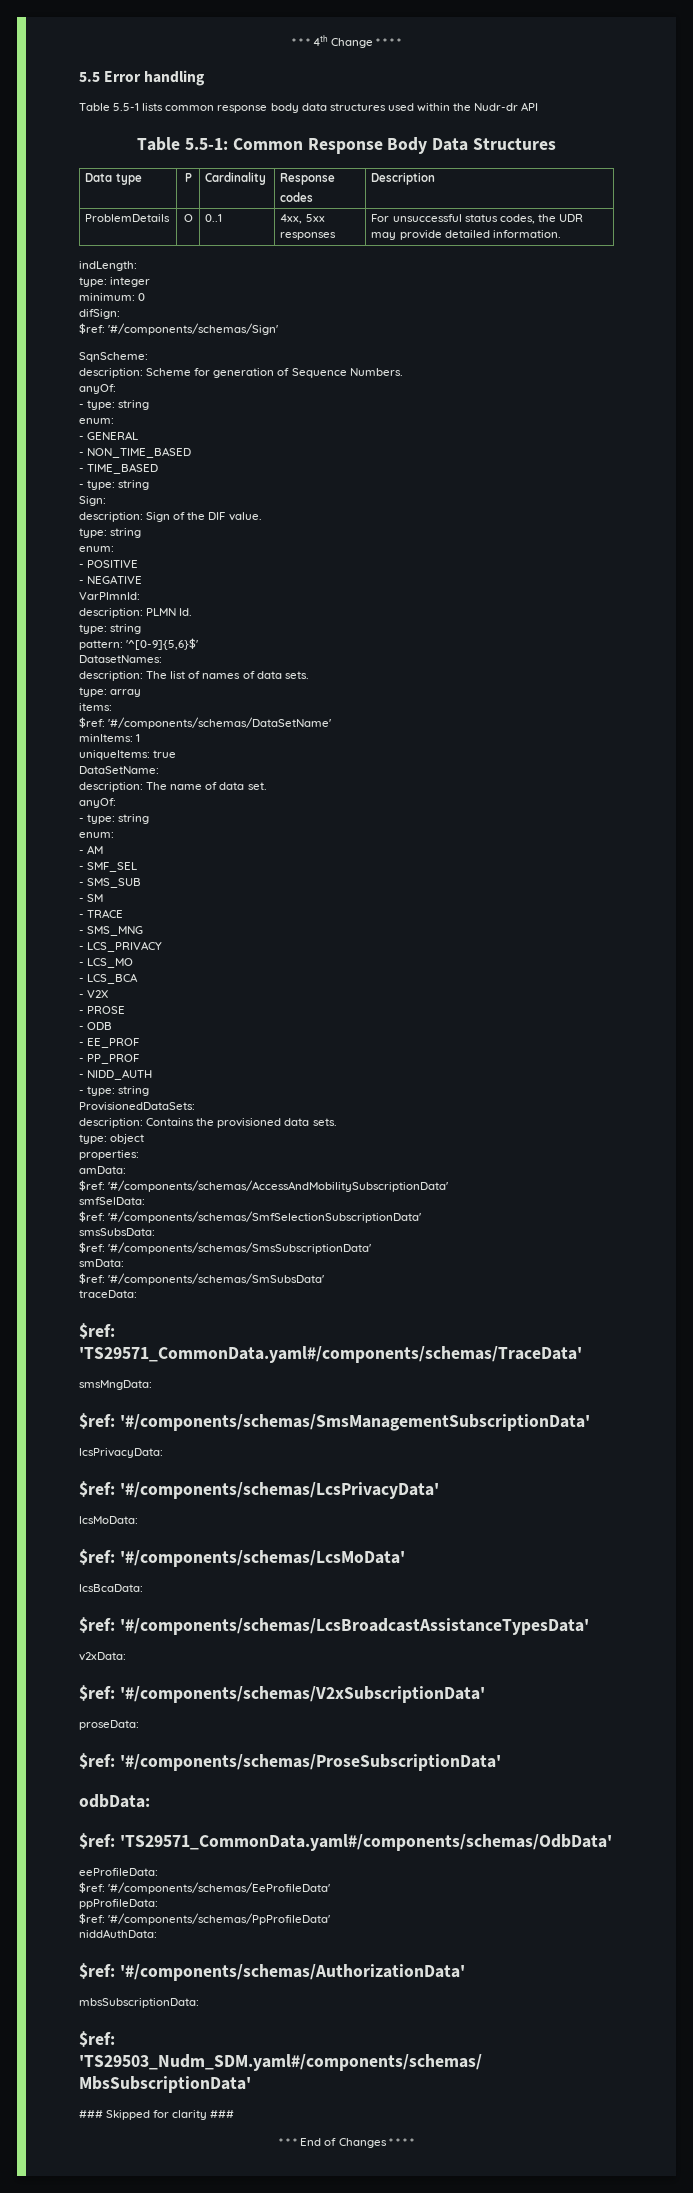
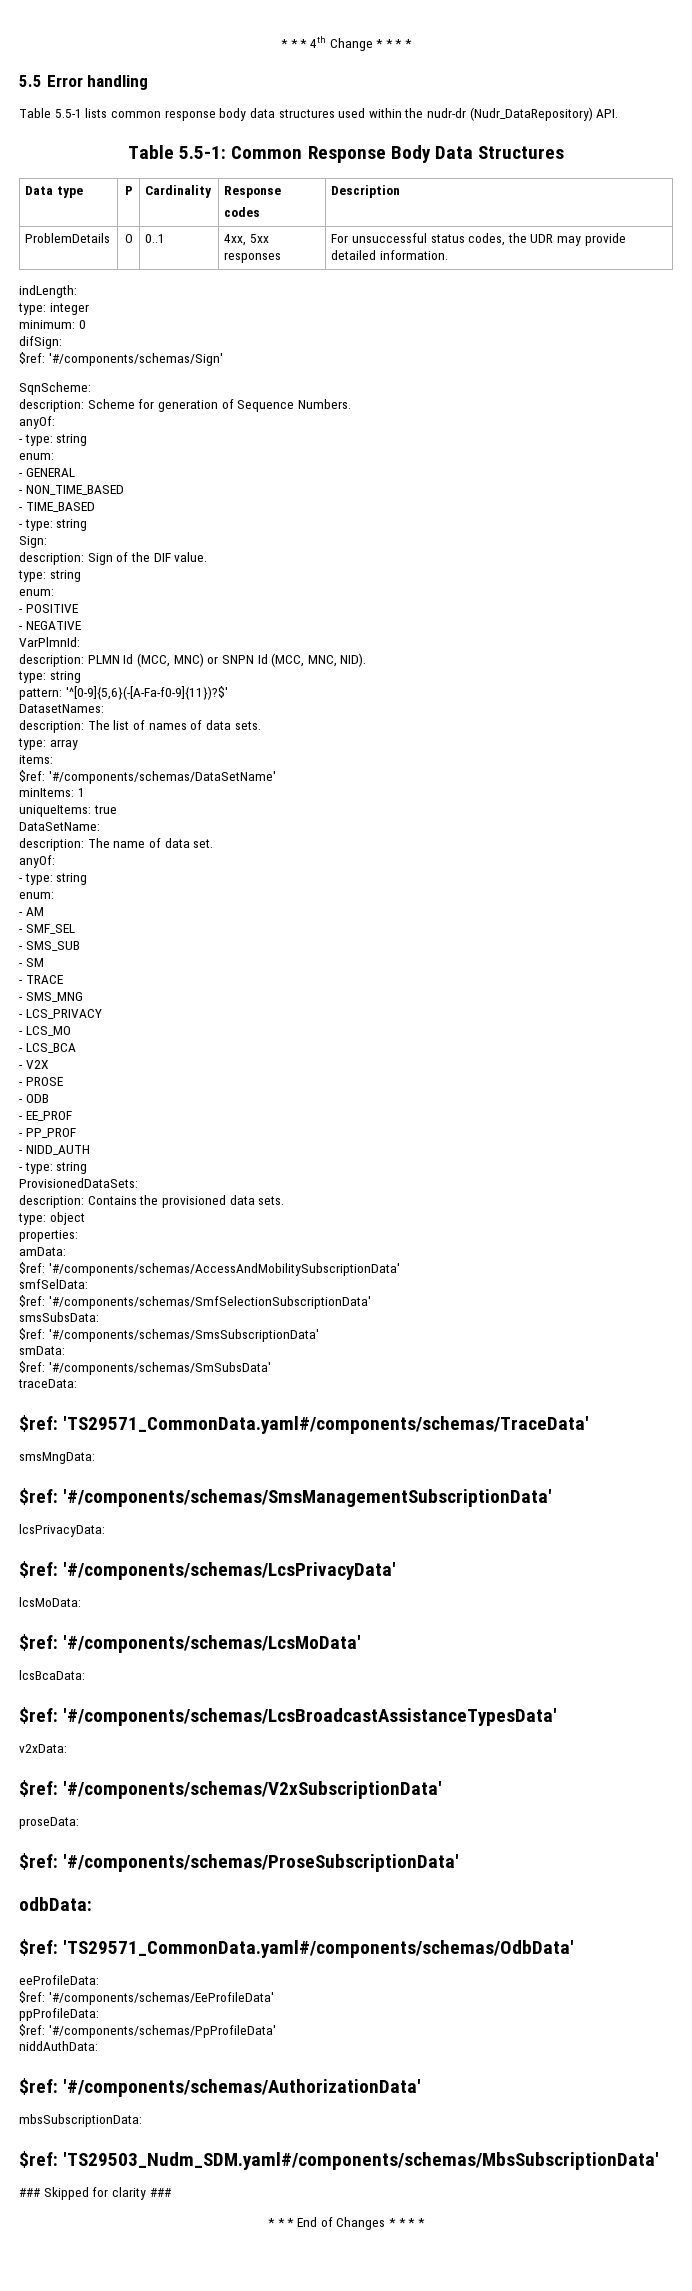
- Table 5.5-1 lists common response body data structures used within the Nudr-dr API
+ Table 5.5-1 lists common response body data structures used within the nudr-dr (Nudr_DataRepository) API.
- description: PLMN Id.
+ description: PLMN Id (MCC, MNC) or SNPN Id (MCC, MNC, NID).
- pattern: '^[0-9]{5,6}$'
+ pattern: '^[0-9]{5,6}(-[A-Fa-f0-9]{11})?$'

